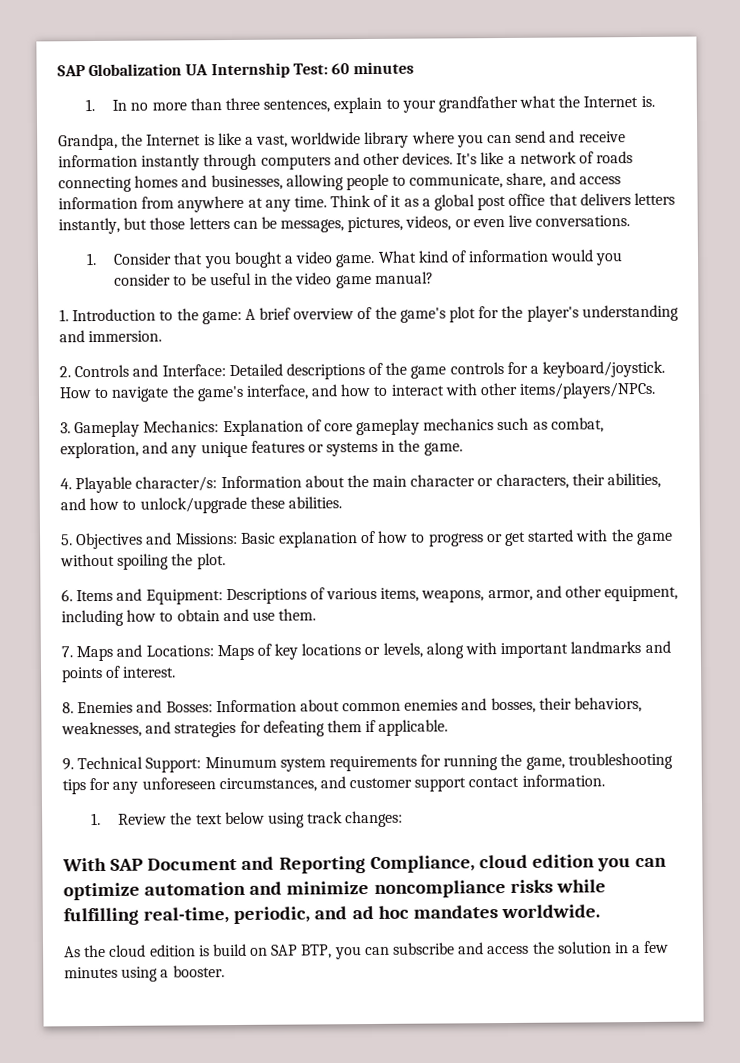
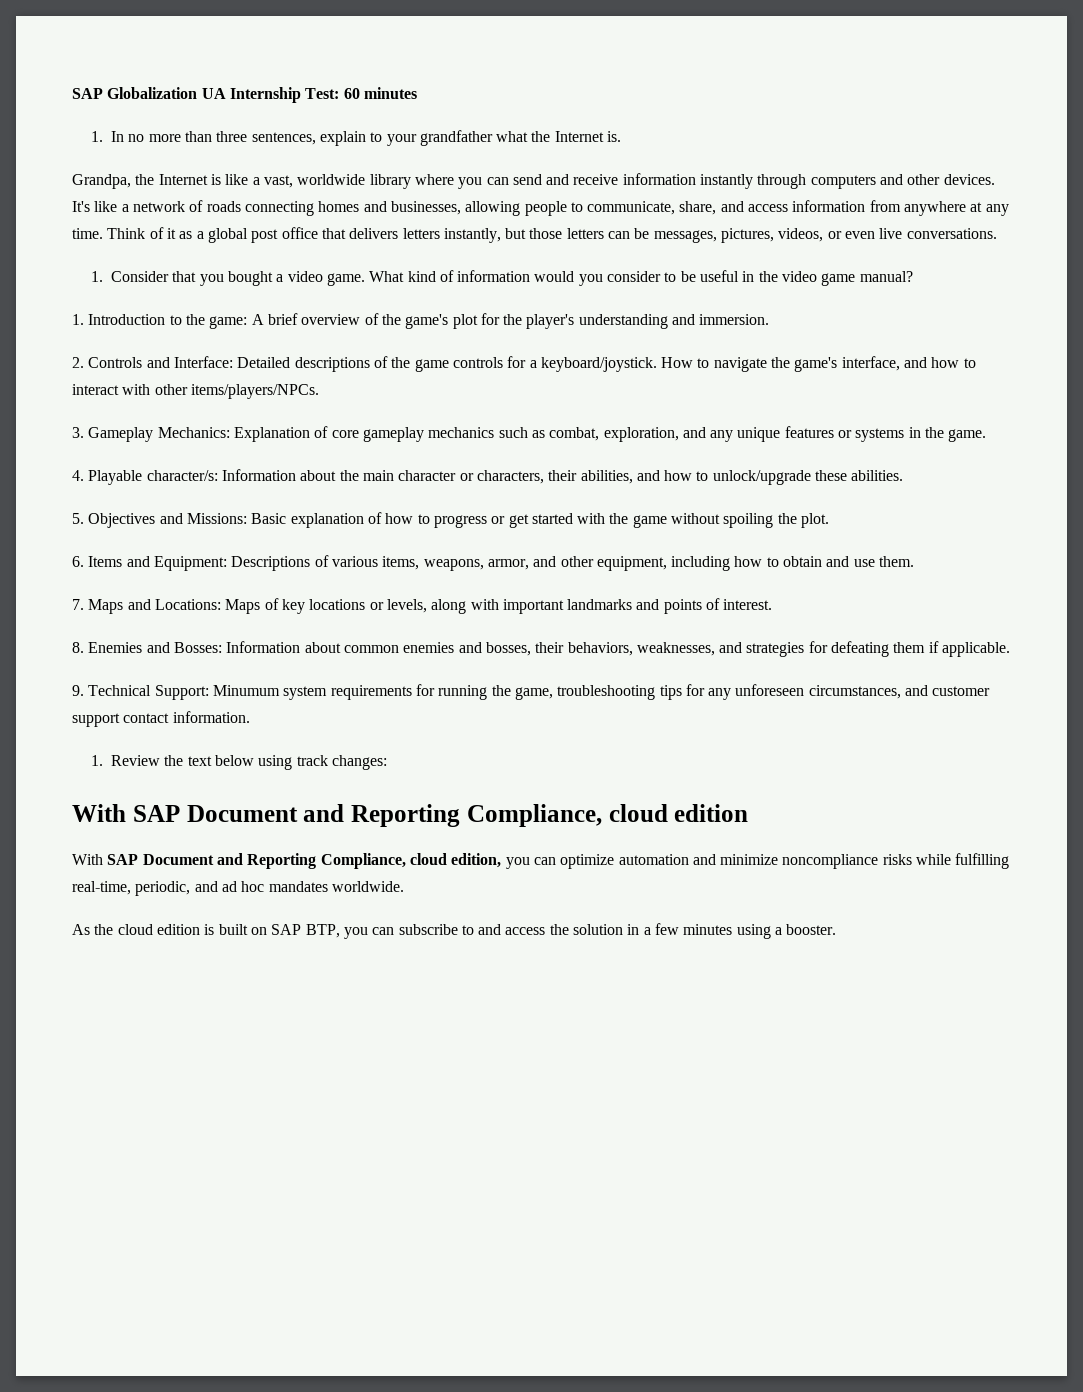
- With SAP Document and Reporting Compliance, cloud edition you can optimize automation and minimize noncompliance risks while fulfilling real-time, periodic, and ad hoc mandates worldwide.
+ With SAP Document and Reporting Compliance, cloud edition
+ With SAP Document and Reporting Compliance, cloud edition, you can optimize automation and minimize noncompliance risks while fulfilling real-time, periodic, and ad hoc mandates worldwide.
- As the cloud edition is build on SAP BTP, you can subscribe and access the solution in a few minutes using a booster.
+ As the cloud edition is built on SAP BTP, you can subscribe to and access the solution in a few minutes using a booster.

